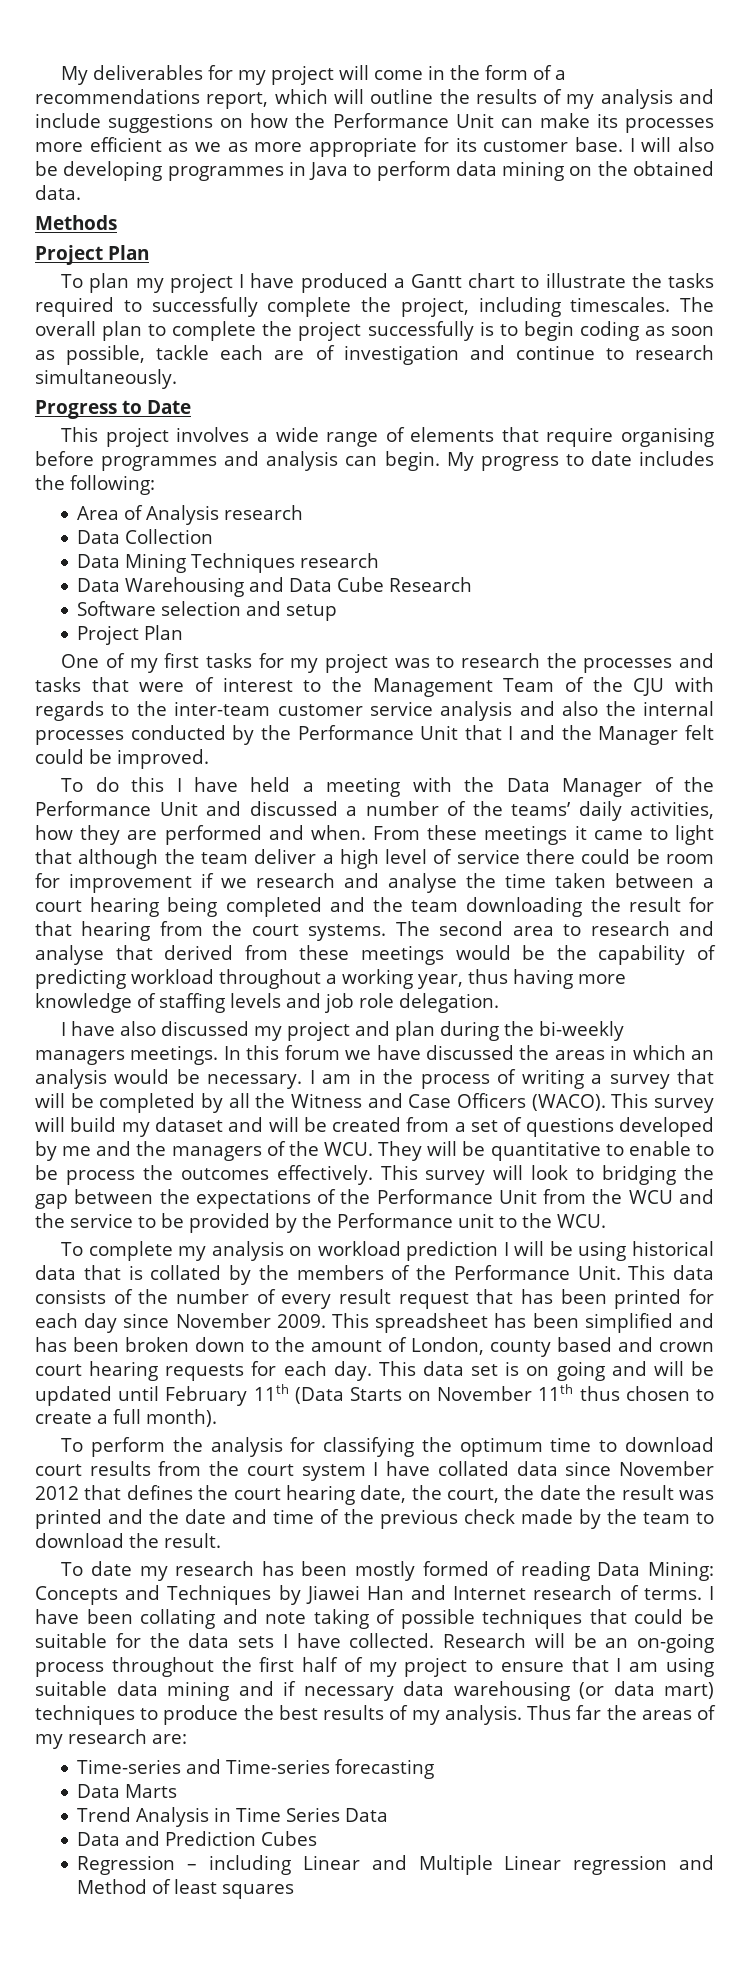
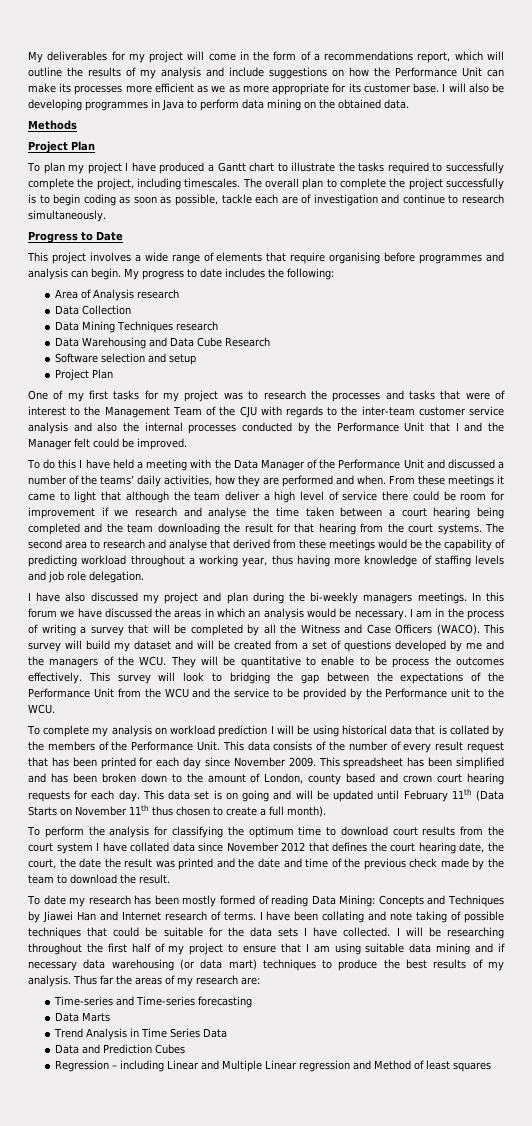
- Research will be an on-going process throughout the first half of my project to ensure that I am using suitable data mining and if necessary data warehousing (or data mart) techniques to produce the best results of my analysis.
+ I will be researching throughout the first half of my project to ensure that I am using suitable data mining and if necessary data warehousing (or data mart) techniques to produce the best results of my analysis.

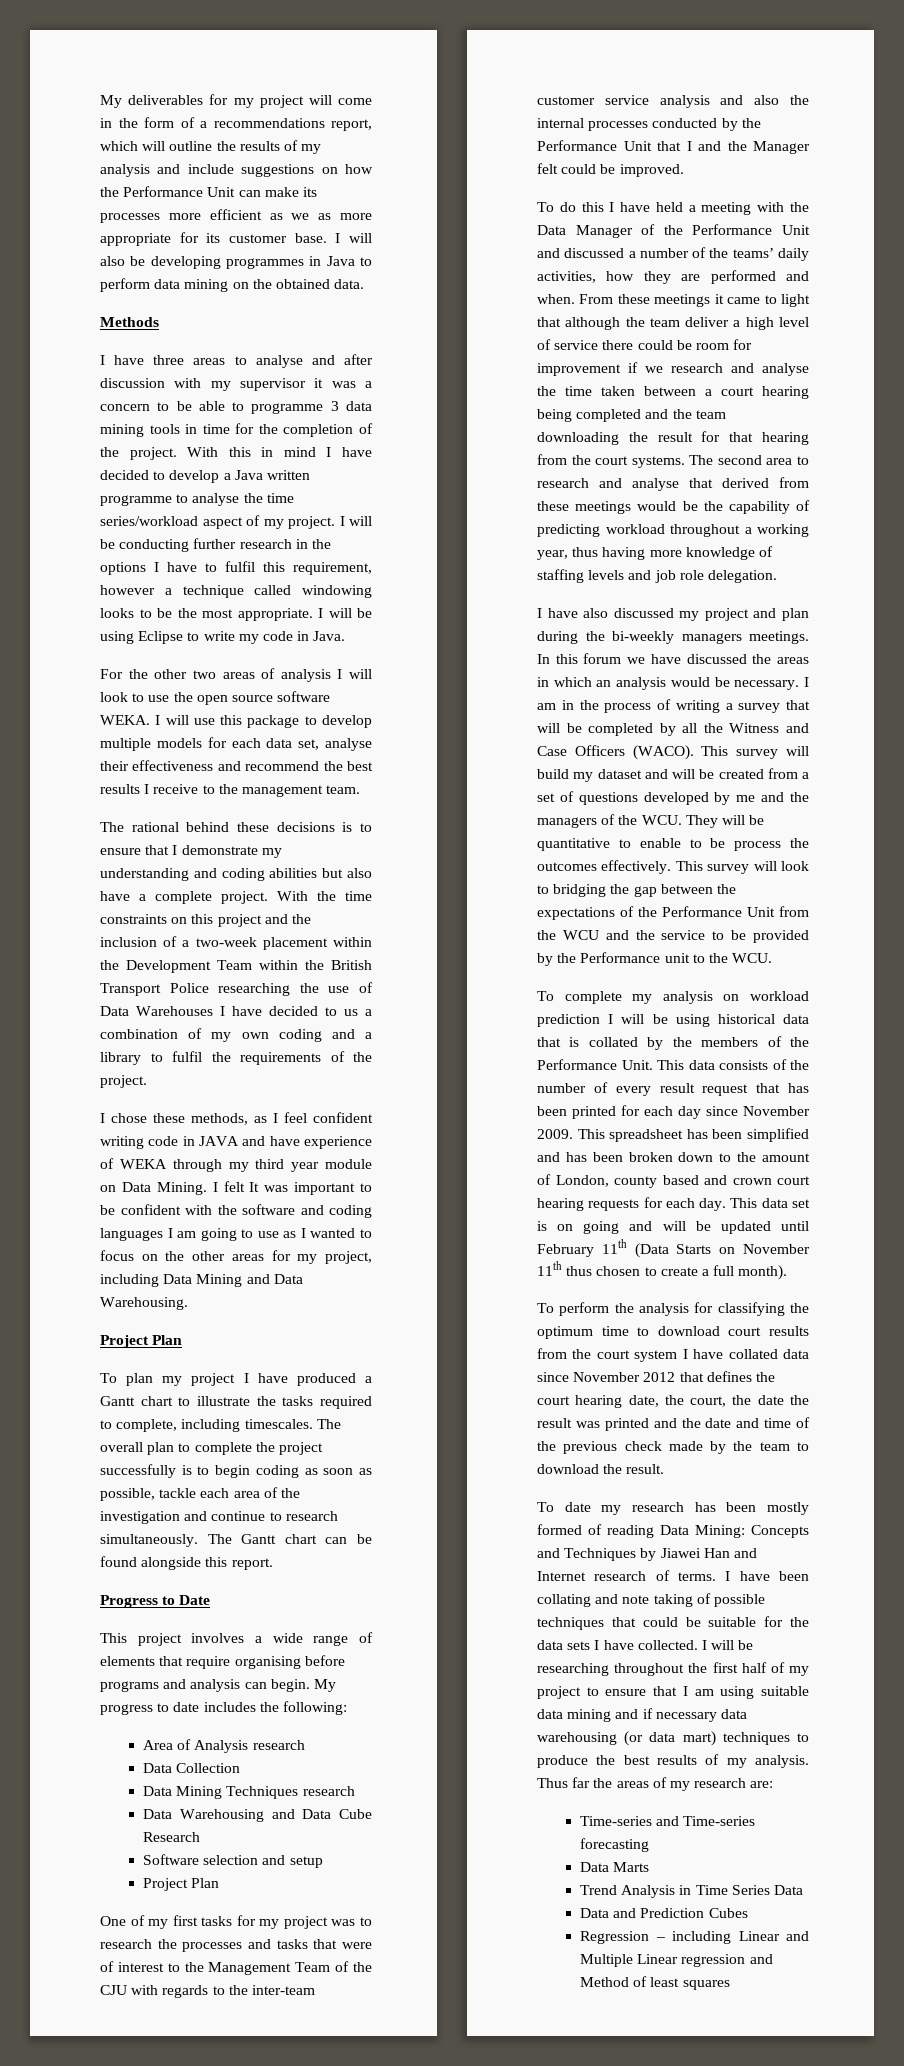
+ I have three areas to analyse and after discussion with my supervisor it was a concern to be able to programme 3 data mining tools in time for the completion of the project. With this in mind I have decided to develop a Java written programme to analyse the time series/workload aspect of my project. I will be conducting further research in the options I have to fulfil this requirement, however a technique called windowing looks to be the most appropriate. I will be using Eclipse to write my code in Java.
+ For the other two areas of analysis I will look to use the open source software WEKA. I will use this package to develop multiple models for each data set, analyse their effectiveness and recommend the best results I receive to the management team.
+ The rational behind these decisions is to ensure that I demonstrate my understanding and coding abilities but also have a complete project. With the time constraints on this project and the inclusion of a two-week placement within the Development Team within the British Transport Police researching the use of Data Warehouses I have decided to us a combination of my own coding and a library to fulfil the requirements of the project.
+ I chose these methods, as I feel confident writing code in JAVA and have experience of WEKA through my third year module on Data Mining. I felt It was important to be confident with the software and coding languages I am going to use as I wanted to focus on the other areas for my project, including Data Mining and Data Warehousing.
- To plan my project I have produced a Gantt chart to illustrate the tasks required to successfully complete the project, including timescales.
+ To plan my project I have produced a Gantt chart to illustrate the tasks required to complete, including timescales.
- The overall plan to complete the project successfully is to begin coding as soon as possible, tackle each are of investigation and continue to research simultaneously.
+ The overall plan to complete the project successfully is to begin coding as soon as possible, tackle each area of the investigation and continue to research simultaneously. The Gantt chart can be found alongside this report.
- This project involves a wide range of elements that require organising before programmes and analysis can begin.
+ This project involves a wide range of elements that require organising before programs and analysis can begin.

